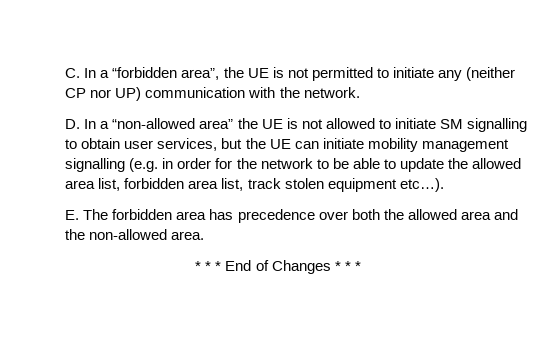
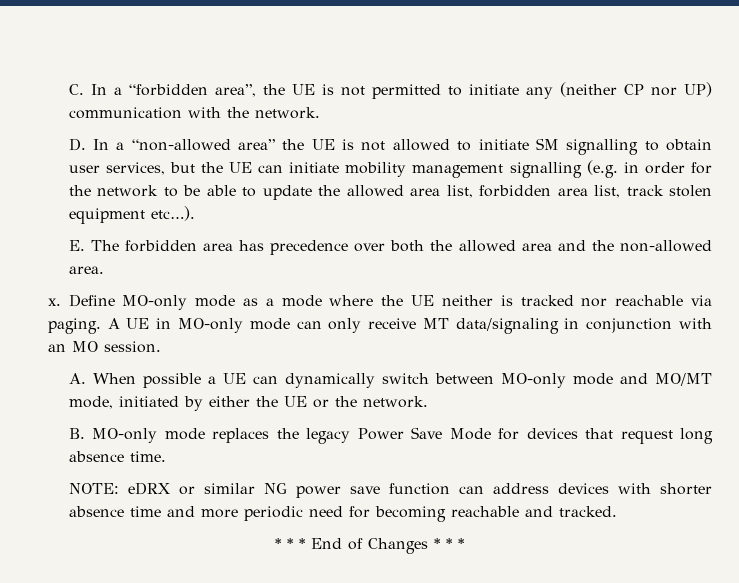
+ x. Define MO-only mode as a mode where the UE neither is tracked nor reachable via paging. A UE in MO-only mode can only receive MT data/signaling in conjunction with an MO session.
+ A. When possible a UE can dynamically switch between MO-only mode and MO/MT mode, initiated by either the UE or the network.
+ B. MO-only mode replaces the legacy Power Save Mode for devices that request long absence time.
+ NOTE: eDRX or similar NG power save function can address devices with shorter absence time and more periodic need for becoming reachable and tracked.

